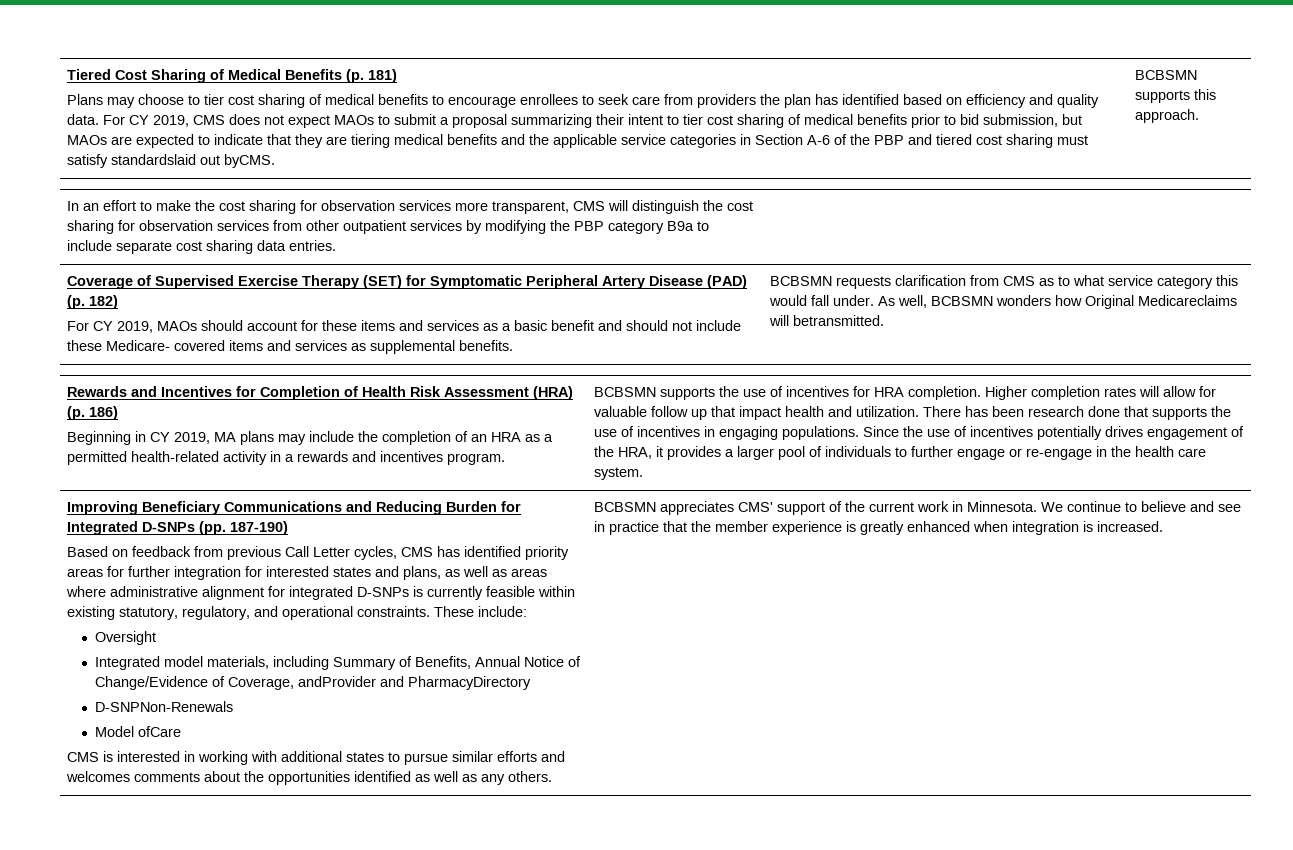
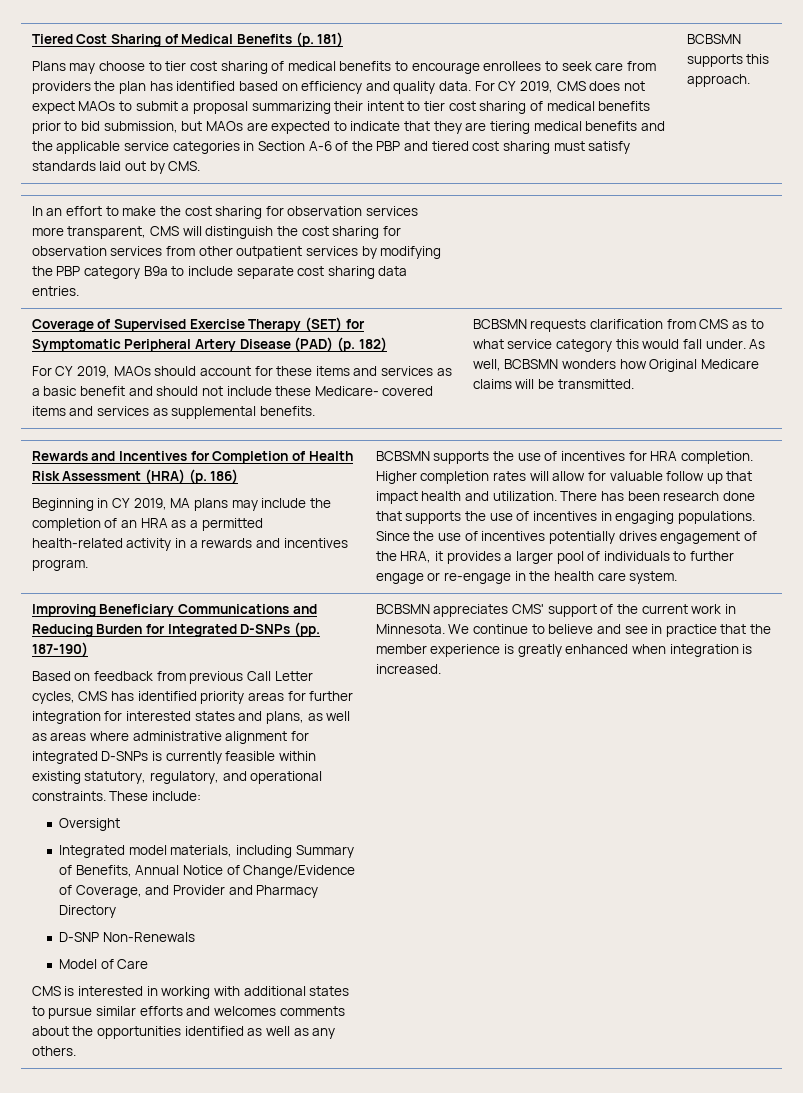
- For CY 2019, CMS does not expect MAOs to submit a proposal summarizing their intent to tier cost sharing of medical benefits prior to bid submission, but MAOs are expected to indicate that they are tiering medical benefits and the applicable service categories in Section A-6 of the PBP and tiered cost sharing must satisfy standardslaid out byCMS.
+ For CY 2019, CMS does not expect MAOs to submit a proposal summarizing their intent to tier cost sharing of medical benefits prior to bid submission, but MAOs are expected to indicate that they are tiering medical benefits and the applicable service categories in Section A-6 of the PBP and tiered cost sharing must satisfy standards laid out by CMS.
- As well, BCBSMN wonders how Original Medicareclaims will betransmitted.
+ As well, BCBSMN wonders how Original Medicare claims will be transmitted.
- Integrated model materials, including Summary of Benefits, Annual Notice of Change/Evidence of Coverage, andProvider and PharmacyDirectory
- D-SNPNon-Renewals
+ Integrated model materials, including Summary of Benefits, Annual Notice of Change/Evidence of Coverage, and Provider and Pharmacy Directory
+ D-SNP Non-Renewals
- Model ofCare
+ Model of Care

